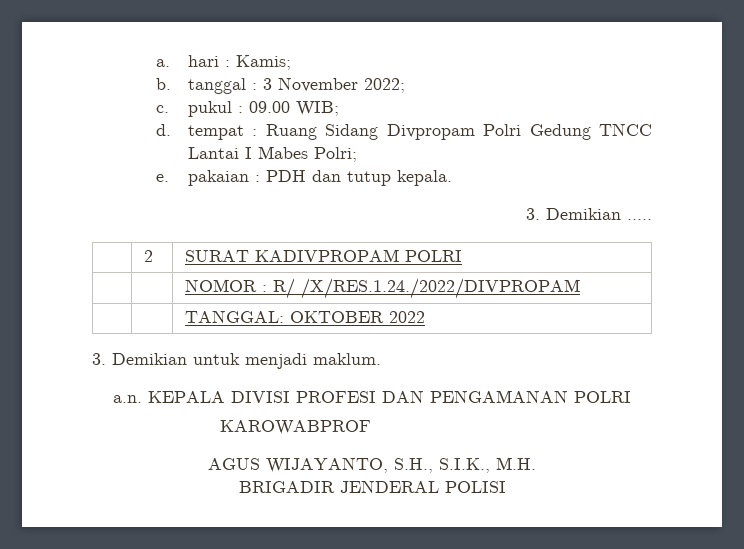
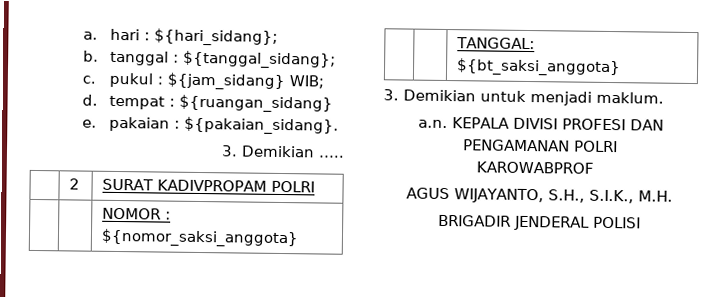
- a. hari : Kamis;
+ a. hari : ${hari_sidang};
- b. tanggal : 3 November 2022;
+ b. tanggal : ${tanggal_sidang};
- c. pukul : 09.00 WIB;
+ c. pukul : ${jam_sidang} WIB;
- d. tempat : Ruang Sidang Divpropam Polri Gedung TNCC Lantai I Mabes Polri;
+ d. tempat : ${ruangan_sidang}
- e. pakaian : PDH dan tutup kepala.
+ e. pakaian : ${pakaian_sidang}.
- | | NOMOR : R/ /X/RES.1.24./2022/DIVPROPAM
+ | | NOMOR : ${nomor_saksi_anggota}
- | | TANGGAL: OKTOBER 2022
+ | | TANGGAL: ${bt_saksi_anggota}

